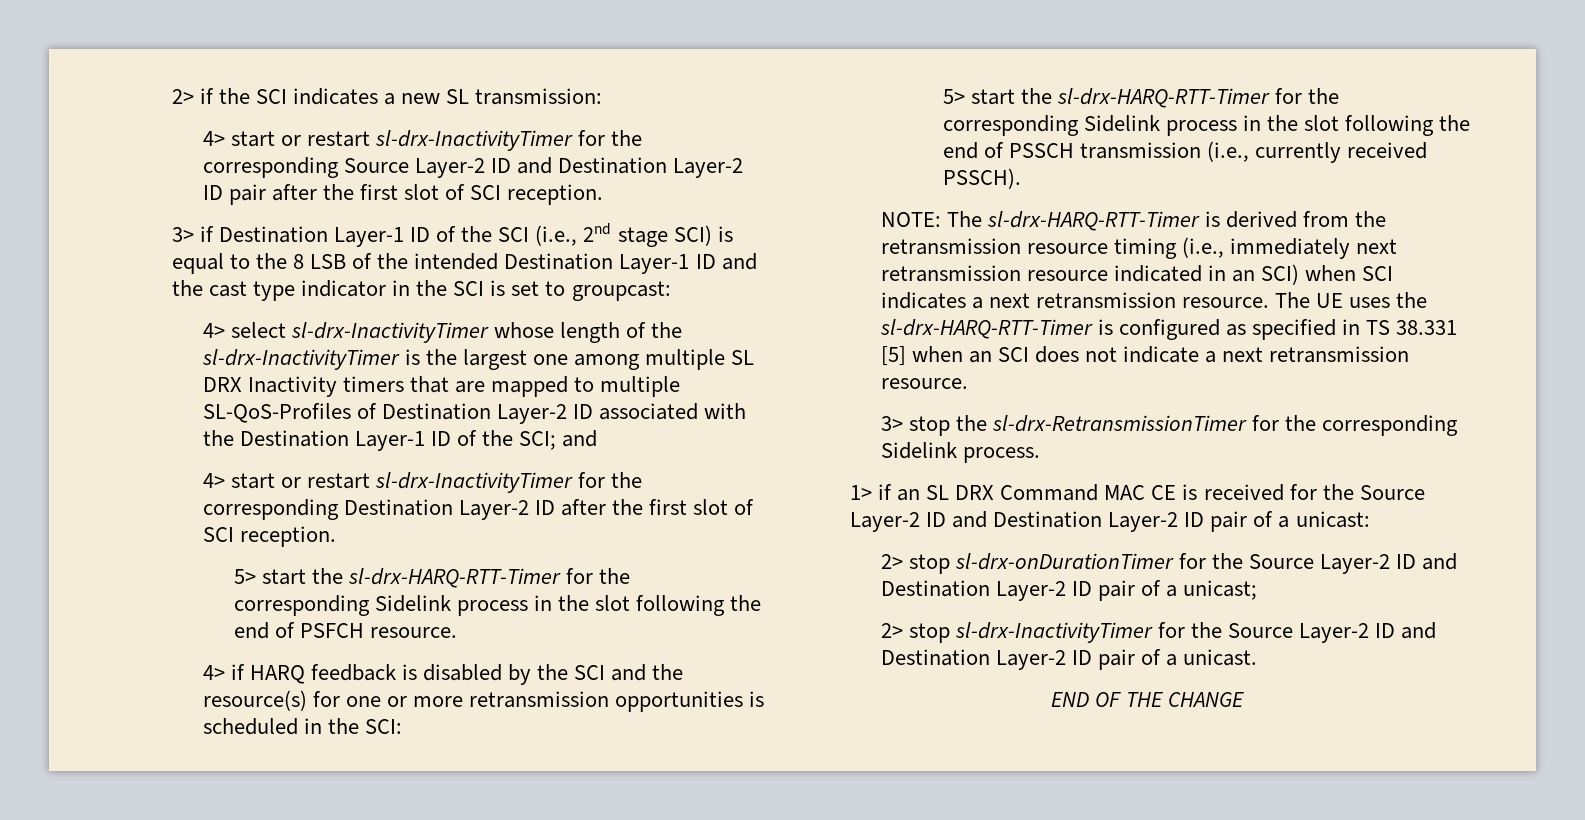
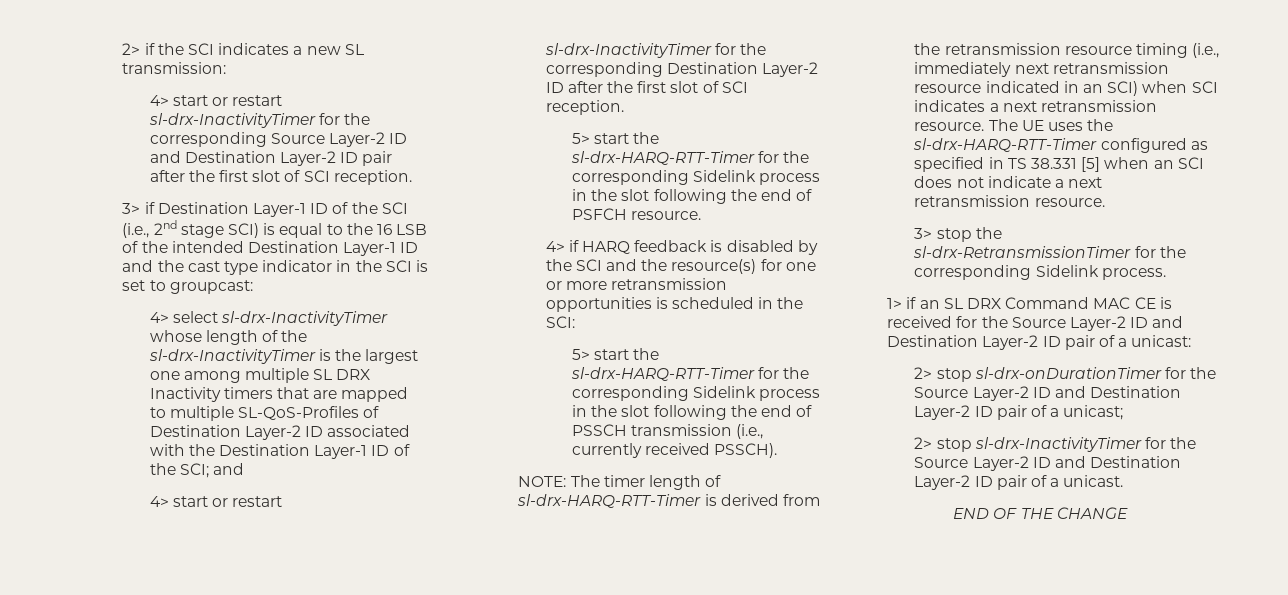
- 3> if Destination Layer-1 ID of the SCI (i.e., 2nd stage SCI) is equal to the 8 LSB of the intended Destination Layer-1 ID and the cast type indicator in the SCI is set to groupcast:
+ 3> if Destination Layer-1 ID of the SCI (i.e., 2nd stage SCI) is equal to the 16 LSB of the intended Destination Layer-1 ID and the cast type indicator in the SCI is set to groupcast:
- NOTE: The sl-drx-HARQ-RTT-Timer is derived from the retransmission resource timing (i.e., immediately next retransmission resource indicated in an SCI) when SCI indicates a next retransmission resource.
+ NOTE: The timer length of sl-drx-HARQ-RTT-Timer is derived from the retransmission resource timing (i.e., immediately next retransmission resource indicated in an SCI) when SCI indicates a next retransmission resource.
- The UE uses the sl-drx-HARQ-RTT-Timer is configured as specified in TS 38.331 [5] when an SCI does not indicate a next retransmission resource.
+ The UE uses the sl-drx-HARQ-RTT-Timer configured as specified in TS 38.331 [5] when an SCI does not indicate a next retransmission resource.

